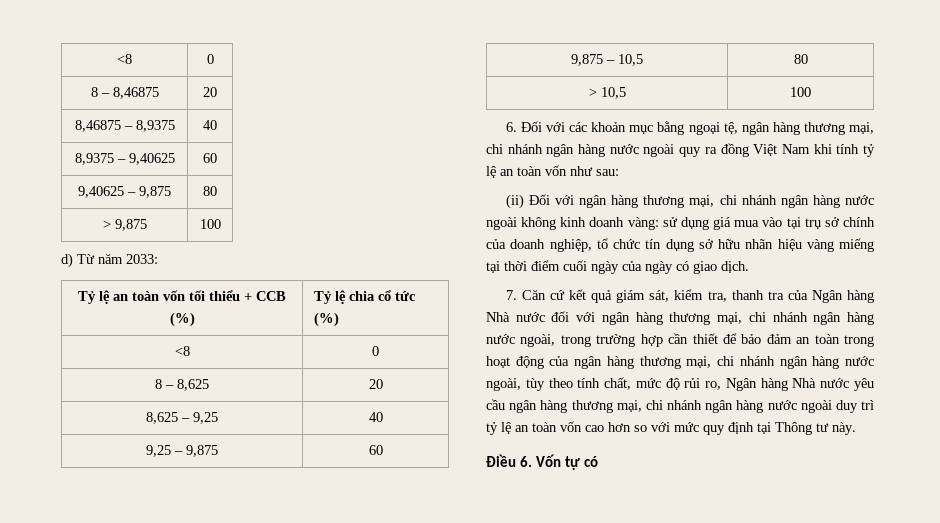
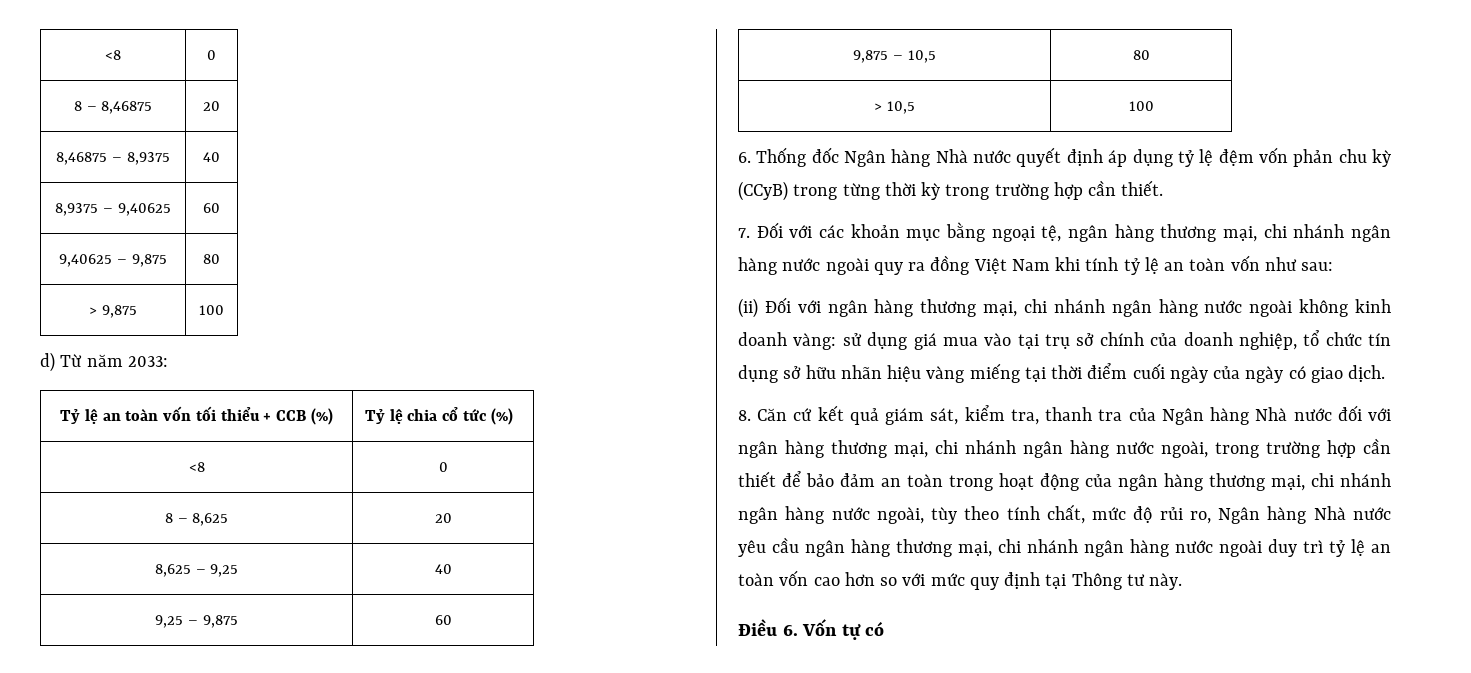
- 6. Đối với các khoản mục bằng ngoại tệ, ngân hàng thương mại, chi nhánh ngân hàng nước ngoài quy ra đồng Việt Nam khi tính tỷ lệ an toàn vốn như sau:
+ 6. Thống đốc Ngân hàng Nhà nước quyết định áp dụng tỷ lệ đệm vốn phản chu kỳ (CCyB) trong từng thời kỳ trong trường hợp cần thiết.
+ 7. Đối với các khoản mục bằng ngoại tệ, ngân hàng thương mại, chi nhánh ngân hàng nước ngoài quy ra đồng Việt Nam khi tính tỷ lệ an toàn vốn như sau:
- 7. Căn cứ kết quả giám sát, kiểm tra, thanh tra của Ngân hàng Nhà nước đối với ngân hàng thương mại, chi nhánh ngân hàng nước ngoài, trong trường hợp cần thiết để bảo đảm an toàn trong hoạt động của ngân hàng thương mại, chi nhánh ngân hàng nước ngoài, tùy theo tính chất, mức độ rủi ro, Ngân hàng Nhà nước yêu cầu ngân hàng thương mại, chi nhánh ngân hàng nước ngoài duy trì tỷ lệ an toàn vốn cao hơn so với mức quy định tại Thông tư này.
+ 8. Căn cứ kết quả giám sát, kiểm tra, thanh tra của Ngân hàng Nhà nước đối với ngân hàng thương mại, chi nhánh ngân hàng nước ngoài, trong trường hợp cần thiết để bảo đảm an toàn trong hoạt động của ngân hàng thương mại, chi nhánh ngân hàng nước ngoài, tùy theo tính chất, mức độ rủi ro, Ngân hàng Nhà nước yêu cầu ngân hàng thương mại, chi nhánh ngân hàng nước ngoài duy trì tỷ lệ an toàn vốn cao hơn so với mức quy định tại Thông tư này.

